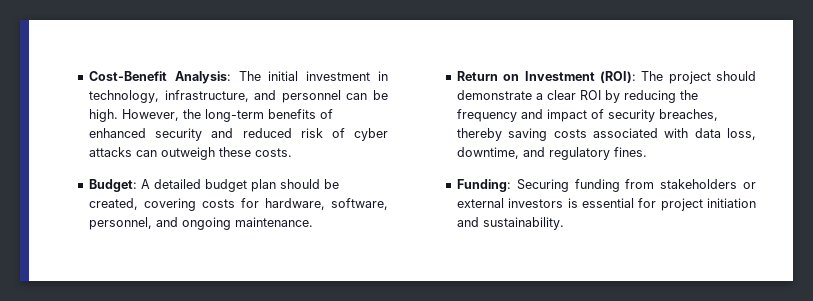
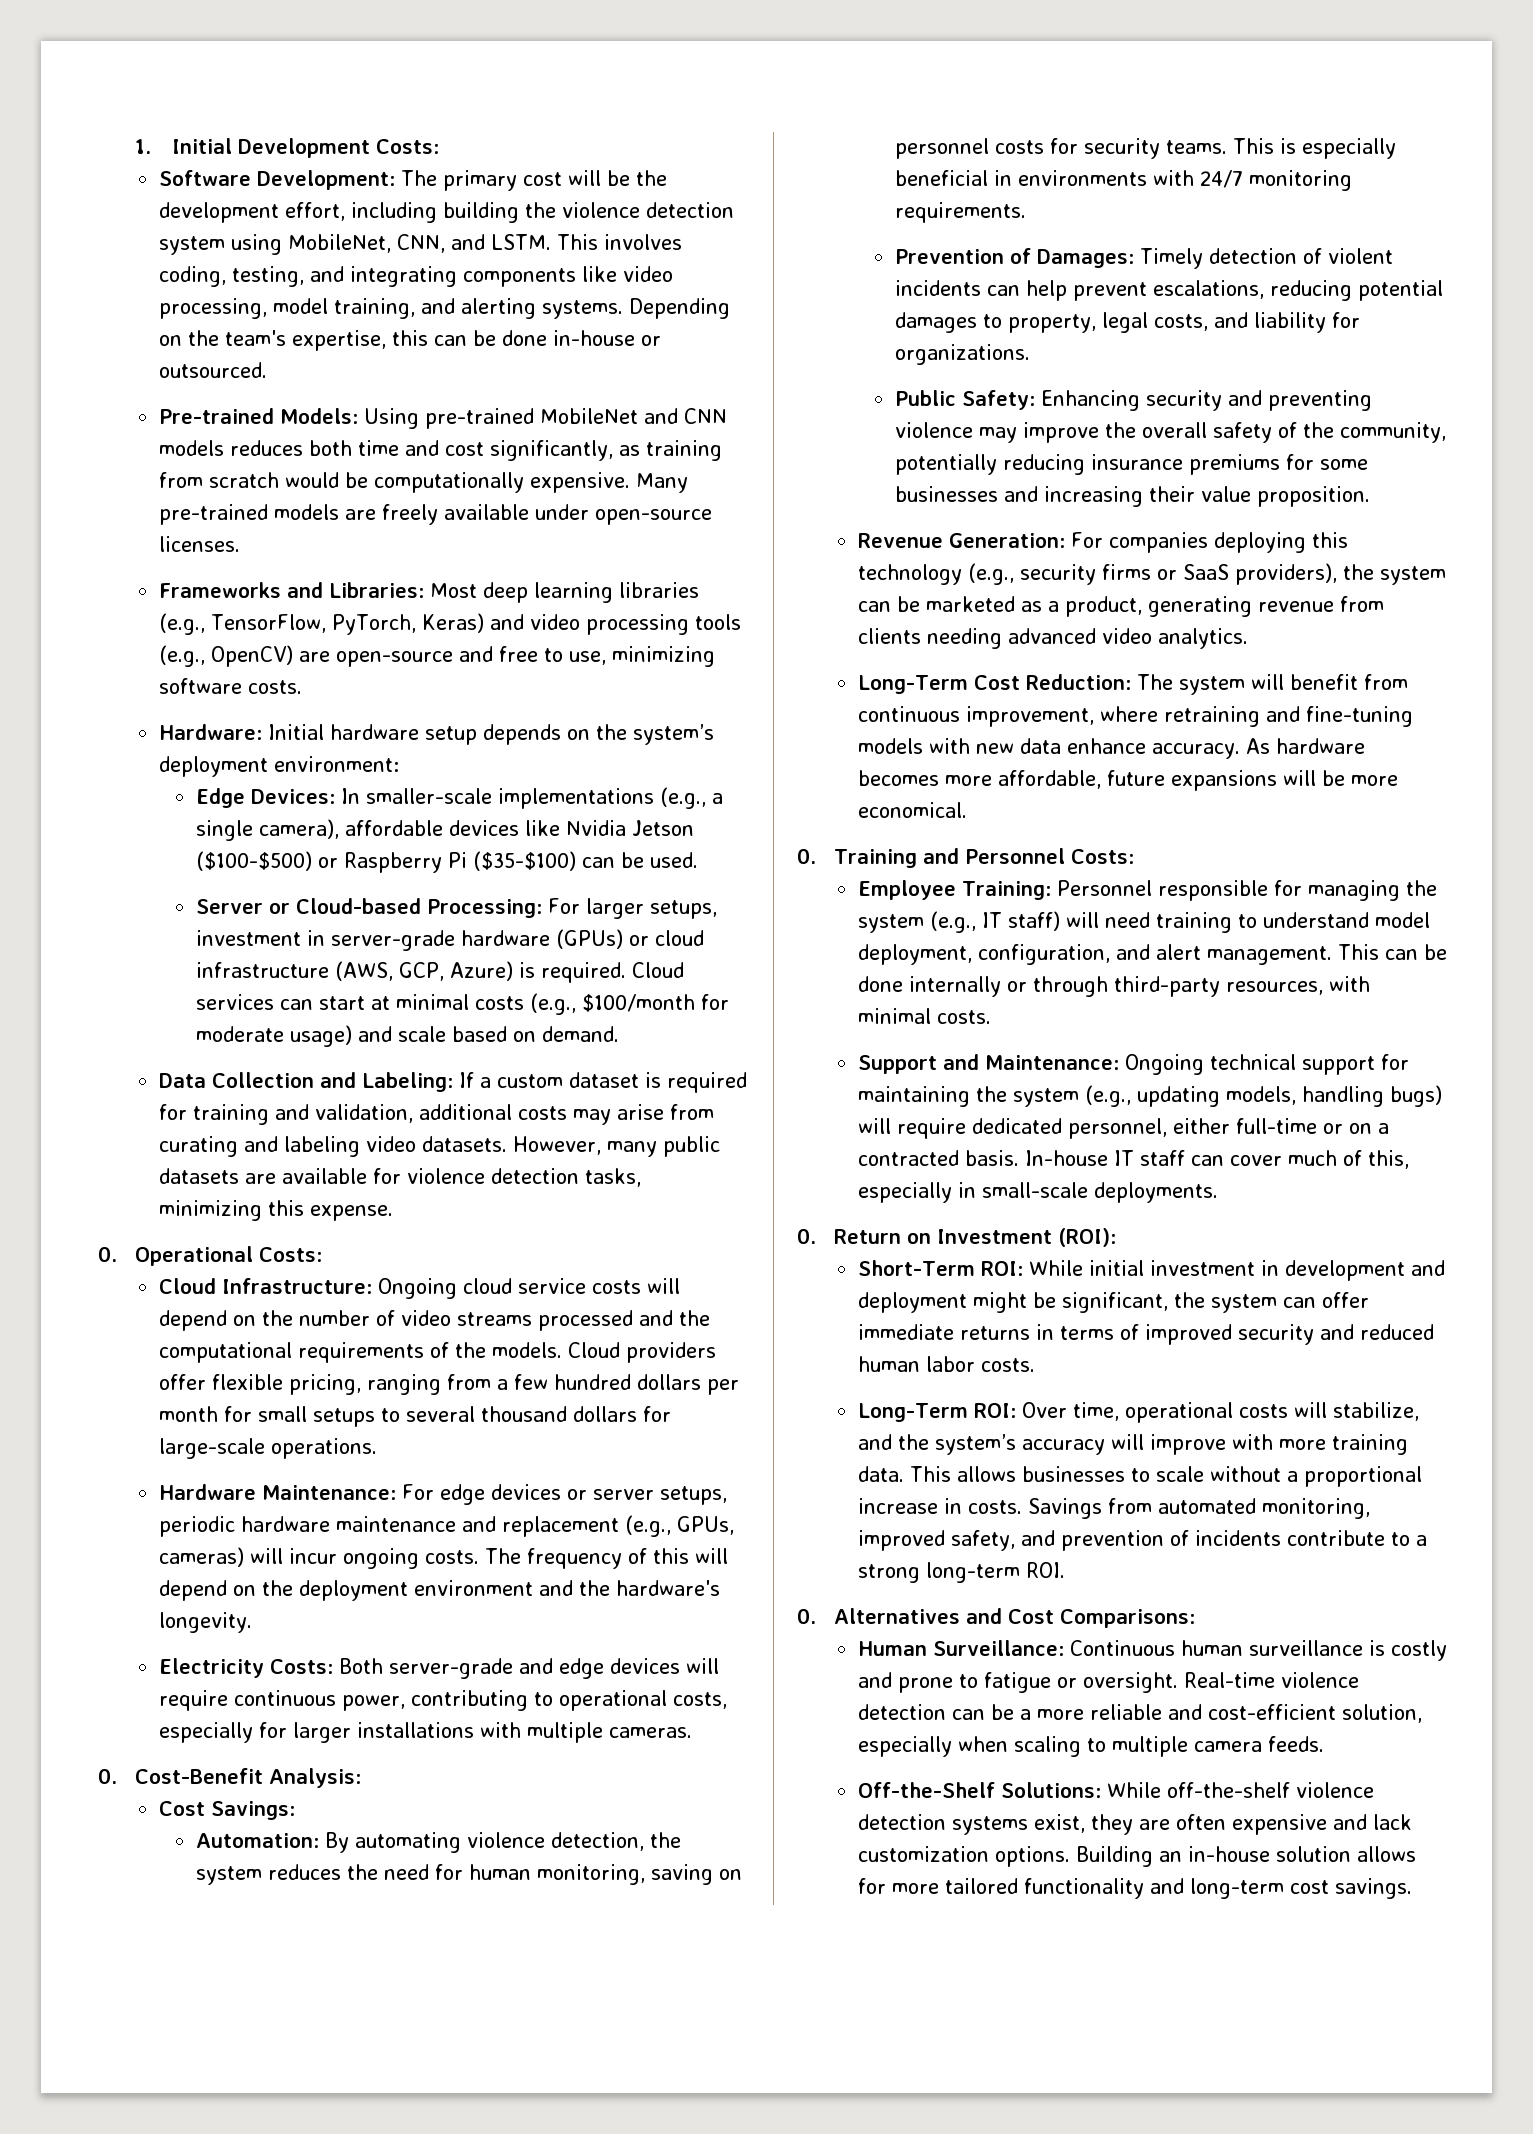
- Cost-Benefit Analysis: The initial investment in technology, infrastructure, and personnel can be high. However, the long-term benefits of enhanced security and reduced risk of cyber attacks can outweigh these costs.
- Budget: A detailed budget plan should be created, covering costs for hardware, software, personnel, and ongoing maintenance.
- Return on Investment (ROI): The project should demonstrate a clear ROI by reducing the frequency and impact of security breaches, thereby saving costs associated with data loss, downtime, and regulatory fines.
- Funding: Securing funding from stakeholders or external investors is essential for project initiation and sustainability.
+ 1. Initial Development Costs:
+ Software Development: The primary cost will be the development effort, including building the violence detection system using MobileNet, CNN, and LSTM. This involves coding, testing, and integrating components like video processing, model training, and alerting systems. Depending on the team's expertise, this can be done in-house or outsourced.
+ Pre-trained Models: Using pre-trained MobileNet and CNN models reduces both time and cost significantly, as training from scratch would be computationally expensive. Many pre-trained models are freely available under open-source licenses.
+ Frameworks and Libraries: Most deep learning libraries (e.g., TensorFlow, PyTorch, Keras) and video processing tools (e.g., OpenCV) are open-source and free to use, minimizing software costs.
+ Hardware: Initial hardware setup depends on the system’s deployment environment:
+ Edge Devices: In smaller-scale implementations (e.g., a single camera), affordable devices like Nvidia Jetson ($100-$500) or Raspberry Pi ($35-$100) can be used.
+ Server or Cloud-based Processing: For larger setups, investment in server-grade hardware (GPUs) or cloud infrastructure (AWS, GCP, Azure) is required. Cloud services can start at minimal costs (e.g., $100/month for moderate usage) and scale based on demand.
+ Data Collection and Labeling: If a custom dataset is required for training and validation, additional costs may arise from curating and labeling video datasets. However, many public datasets are available for violence detection tasks, minimizing this expense.
+ 0. Operational Costs:
+ Cloud Infrastructure: Ongoing cloud service costs will depend on the number of video streams processed and the computational requirements of the models. Cloud providers offer flexible pricing, ranging from a few hundred dollars per month for small setups to several thousand dollars for large-scale operations.
+ Hardware Maintenance: For edge devices or server setups, periodic hardware maintenance and replacement (e.g., GPUs, cameras) will incur ongoing costs. The frequency of this will depend on the deployment environment and the hardware's longevity.
+ Electricity Costs: Both server-grade and edge devices will require continuous power, contributing to operational costs, especially for larger installations with multiple cameras.
+ 0. Cost-Benefit Analysis:
+ Cost Savings:
+ Automation: By automating violence detection, the system reduces the need for human monitoring, saving on personnel costs for security teams. This is especially beneficial in environments with 24/7 monitoring requirements.
+ Prevention of Damages: Timely detection of violent incidents can help prevent escalations, reducing potential damages to property, legal costs, and liability for organizations.
+ Public Safety: Enhancing security and preventing violence may improve the overall safety of the community, potentially reducing insurance premiums for some businesses and increasing their value proposition.
+ Revenue Generation: For companies deploying this technology (e.g., security firms or SaaS providers), the system can be marketed as a product, generating revenue from clients needing advanced video analytics.
+ Long-Term Cost Reduction: The system will benefit from continuous improvement, where retraining and fine-tuning models with new data enhance accuracy. As hardware becomes more affordable, future expansions will be more economical.
+ 0. Training and Personnel Costs:
+ Employee Training: Personnel responsible for managing the system (e.g., IT staff) will need training to understand model deployment, configuration, and alert management. This can be done internally or through third-party resources, with minimal costs.
+ Support and Maintenance: Ongoing technical support for maintaining the system (e.g., updating models, handling bugs) will require dedicated personnel, either full-time or on a contracted basis. In-house IT staff can cover much of this, especially in small-scale deployments.
+ 0. Return on Investment (ROI):
+ Short-Term ROI: While initial investment in development and deployment might be significant, the system can offer immediate returns in terms of improved security and reduced human labor costs.
+ Long-Term ROI: Over time, operational costs will stabilize, and the system’s accuracy will improve with more training data. This allows businesses to scale without a proportional increase in costs. Savings from automated monitoring, improved safety, and prevention of incidents contribute to a strong long-term ROI.
+ 0. Alternatives and Cost Comparisons:
+ Human Surveillance: Continuous human surveillance is costly and prone to fatigue or oversight. Real-time violence detection can be a more reliable and cost-efficient solution, especially when scaling to multiple camera feeds.
+ Off-the-Shelf Solutions: While off-the-shelf violence detection systems exist, they are often expensive and lack customization options. Building an in-house solution allows for more tailored functionality and long-term cost savings.

